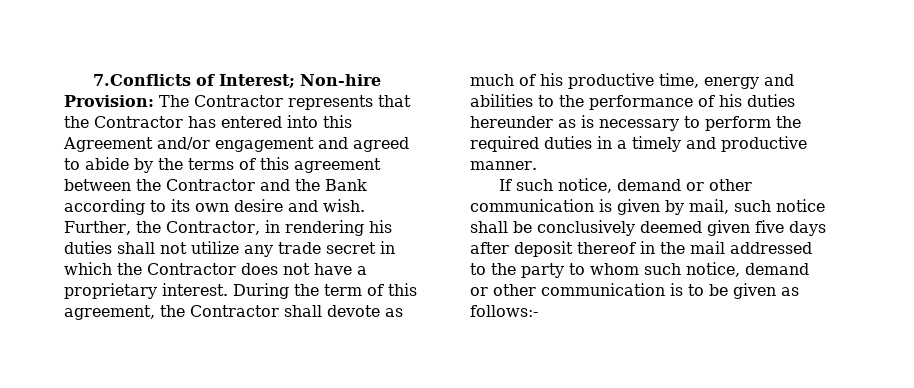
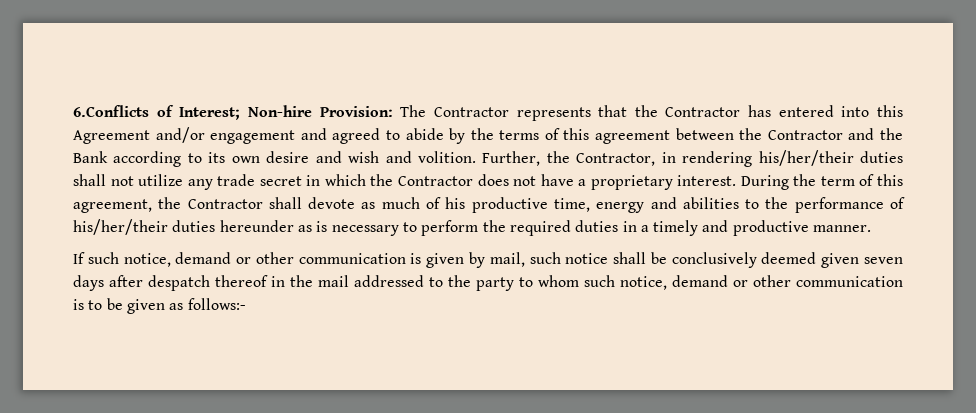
- 7.Conflicts of Interest; Non-hire Provision: The Contractor represents that the Contractor has entered into this Agreement and/or engagement and agreed to abide by the terms of this agreement between the Contractor and the Bank according to its own desire and wish.
+ 6.Conflicts of Interest; Non-hire Provision: The Contractor represents that the Contractor has entered into this Agreement and/or engagement and agreed to abide by the terms of this agreement between the Contractor and the Bank according to its own desire and wish and volition.
- Further, the Contractor, in rendering his duties shall not utilize any trade secret in which the Contractor does not have a proprietary interest.
+ Further, the Contractor, in rendering his/her/their duties shall not utilize any trade secret in which the Contractor does not have a proprietary interest.
- During the term of this agreement, the Contractor shall devote as much of his productive time, energy and abilities to the performance of his duties hereunder as is necessary to perform the required duties in a timely and productive manner.
+ During the term of this agreement, the Contractor shall devote as much of his productive time, energy and abilities to the performance of his/her/their duties hereunder as is necessary to perform the required duties in a timely and productive manner.
- If such notice, demand or other communication is given by mail, such notice shall be conclusively deemed given five days after deposit thereof in the mail addressed to the party to whom such notice, demand or other communication is to be given as follows:-
+ If such notice, demand or other communication is given by mail, such notice shall be conclusively deemed given seven days after despatch thereof in the mail addressed to the party to whom such notice, demand or other communication is to be given as follows:-

